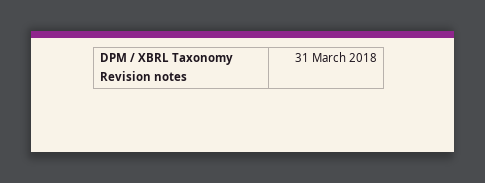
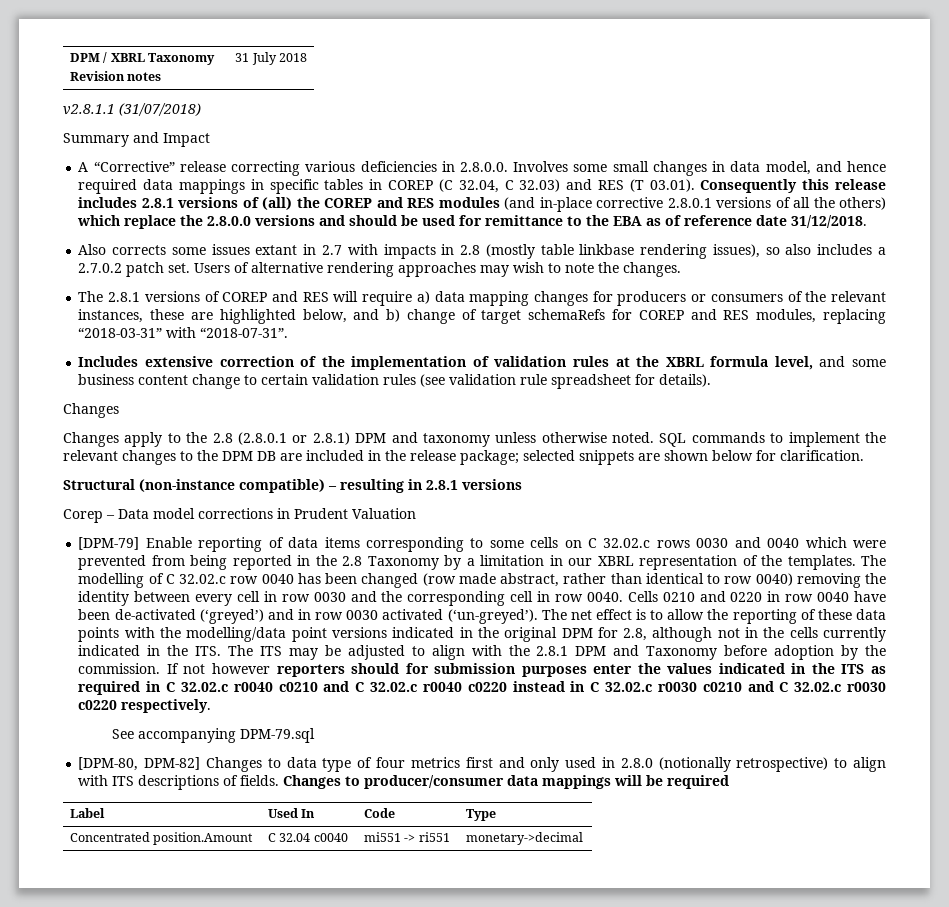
  DPM / XBRL Taxonomy
- Revision notes | 31 March 2018
+ Revision notes | 31 July 2018
+ v2.8.1.1 (31/07/2018)
+ Summary and Impact
+ A “Corrective” release correcting various deficiencies in 2.8.0.0. Involves some small changes in data model, and hence required data mappings in specific tables in COREP (C 32.04, C 32.03) and RES (T 03.01). Consequently this release includes 2.8.1 versions of (all) the COREP and RES modules (and in-place corrective 2.8.0.1 versions of all the others) which replace the 2.8.0.0 versions and should be used for remittance to the EBA as of reference date 31/12/2018.
+ Also corrects some issues extant in 2.7 with impacts in 2.8 (mostly table linkbase rendering issues), so also includes a 2.7.0.2 patch set. Users of alternative rendering approaches may wish to note the changes.
+ The 2.8.1 versions of COREP and RES will require a) data mapping changes for producers or consumers of the relevant instances, these are highlighted below, and b) change of target schemaRefs for COREP and RES modules, replacing “2018-03-31” with “2018-07-31”.
+ Includes extensive correction of the implementation of validation rules at the XBRL formula level, and some business content change to certain validation rules (see validation rule spreadsheet for details).
+ Changes
+ Changes apply to the 2.8 (2.8.0.1 or 2.8.1) DPM and taxonomy unless otherwise noted. SQL commands to implement the relevant changes to the DPM DB are included in the release package; selected snippets are shown below for clarification.
+ Structural (non-instance compatible) – resulting in 2.8.1 versions
+ Corep – Data model corrections in Prudent Valuation
+ [DPM-79] Enable reporting of data items corresponding to some cells on C 32.02.c rows 0030 and 0040 which were prevented from being reported in the 2.8 Taxonomy by a limitation in our XBRL representation of the templates. The modelling of C 32.02.c row 0040 has been changed (row made abstract, rather than identical to row 0040) removing the identity between every cell in row 0030 and the corresponding cell in row 0040. Cells 0210 and 0220 in row 0040 have been de-activated (‘greyed’) and in row 0030 activated (‘un-greyed’). The net effect is to allow the reporting of these data points with the modelling/data point versions indicated in the original DPM for 2.8, although not in the cells currently indicated in the ITS. The ITS may be adjusted to align with the 2.8.1 DPM and Taxonomy before adoption by the commission. If not however reporters should for submission purposes enter the values indicated in the ITS as required in C 32.02.c r0040 c0210 and C 32.02.c r0040 c0220 instead in C 32.02.c r0030 c0210 and C 32.02.c r0030 c0220 respectively.
+ See accompanying DPM-79.sql
+ [DPM-80, DPM-82] Changes to data type of four metrics first and only used in 2.8.0 (notionally retrospective) to align with ITS descriptions of fields. Changes to producer/consumer data mappings will be required
+ Label | Used In | Code | Type
+ Concentrated position.Amount | C 32.04 c0040 | mi551 -> ri551 | monetary->decimal

